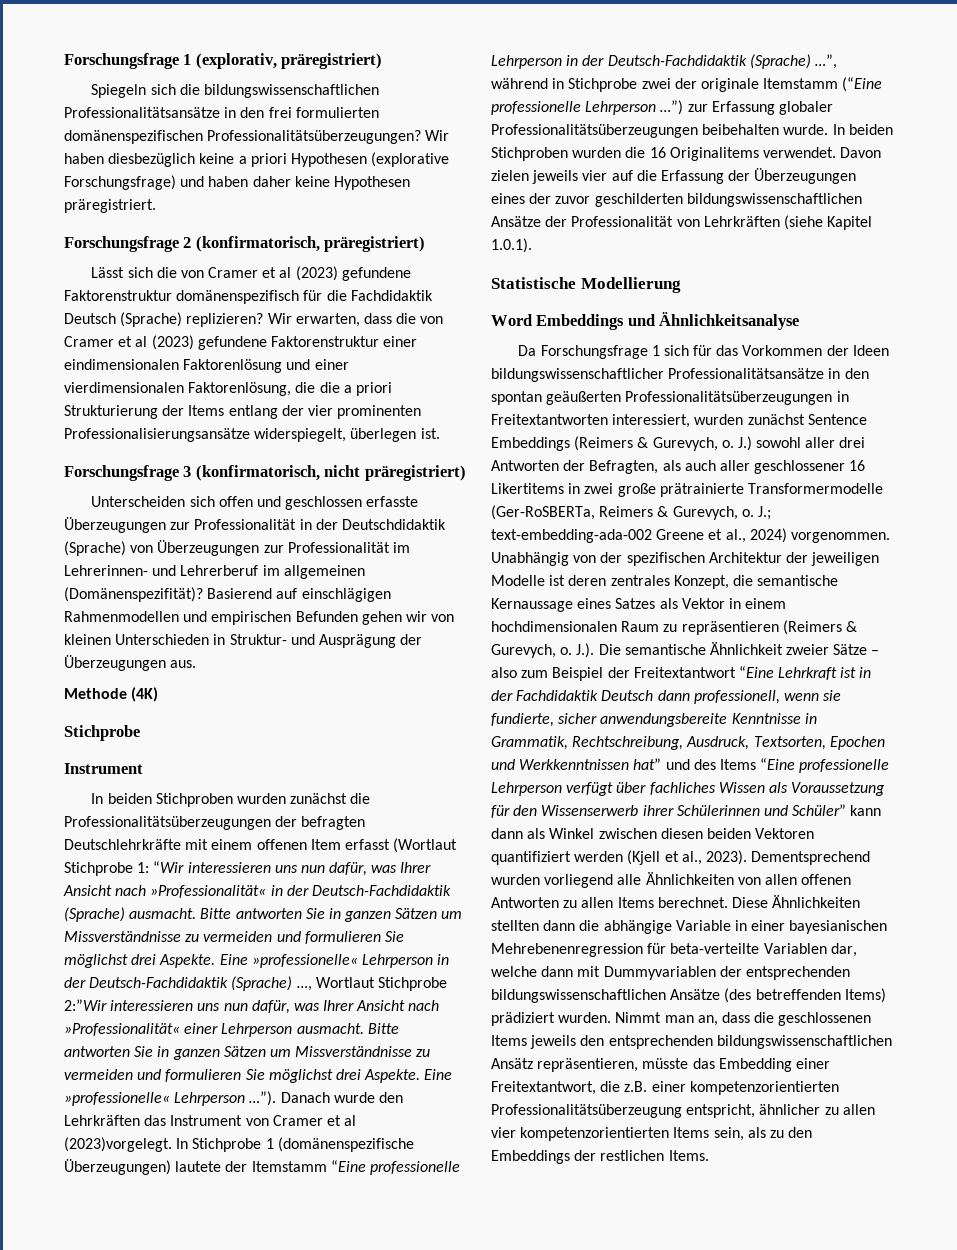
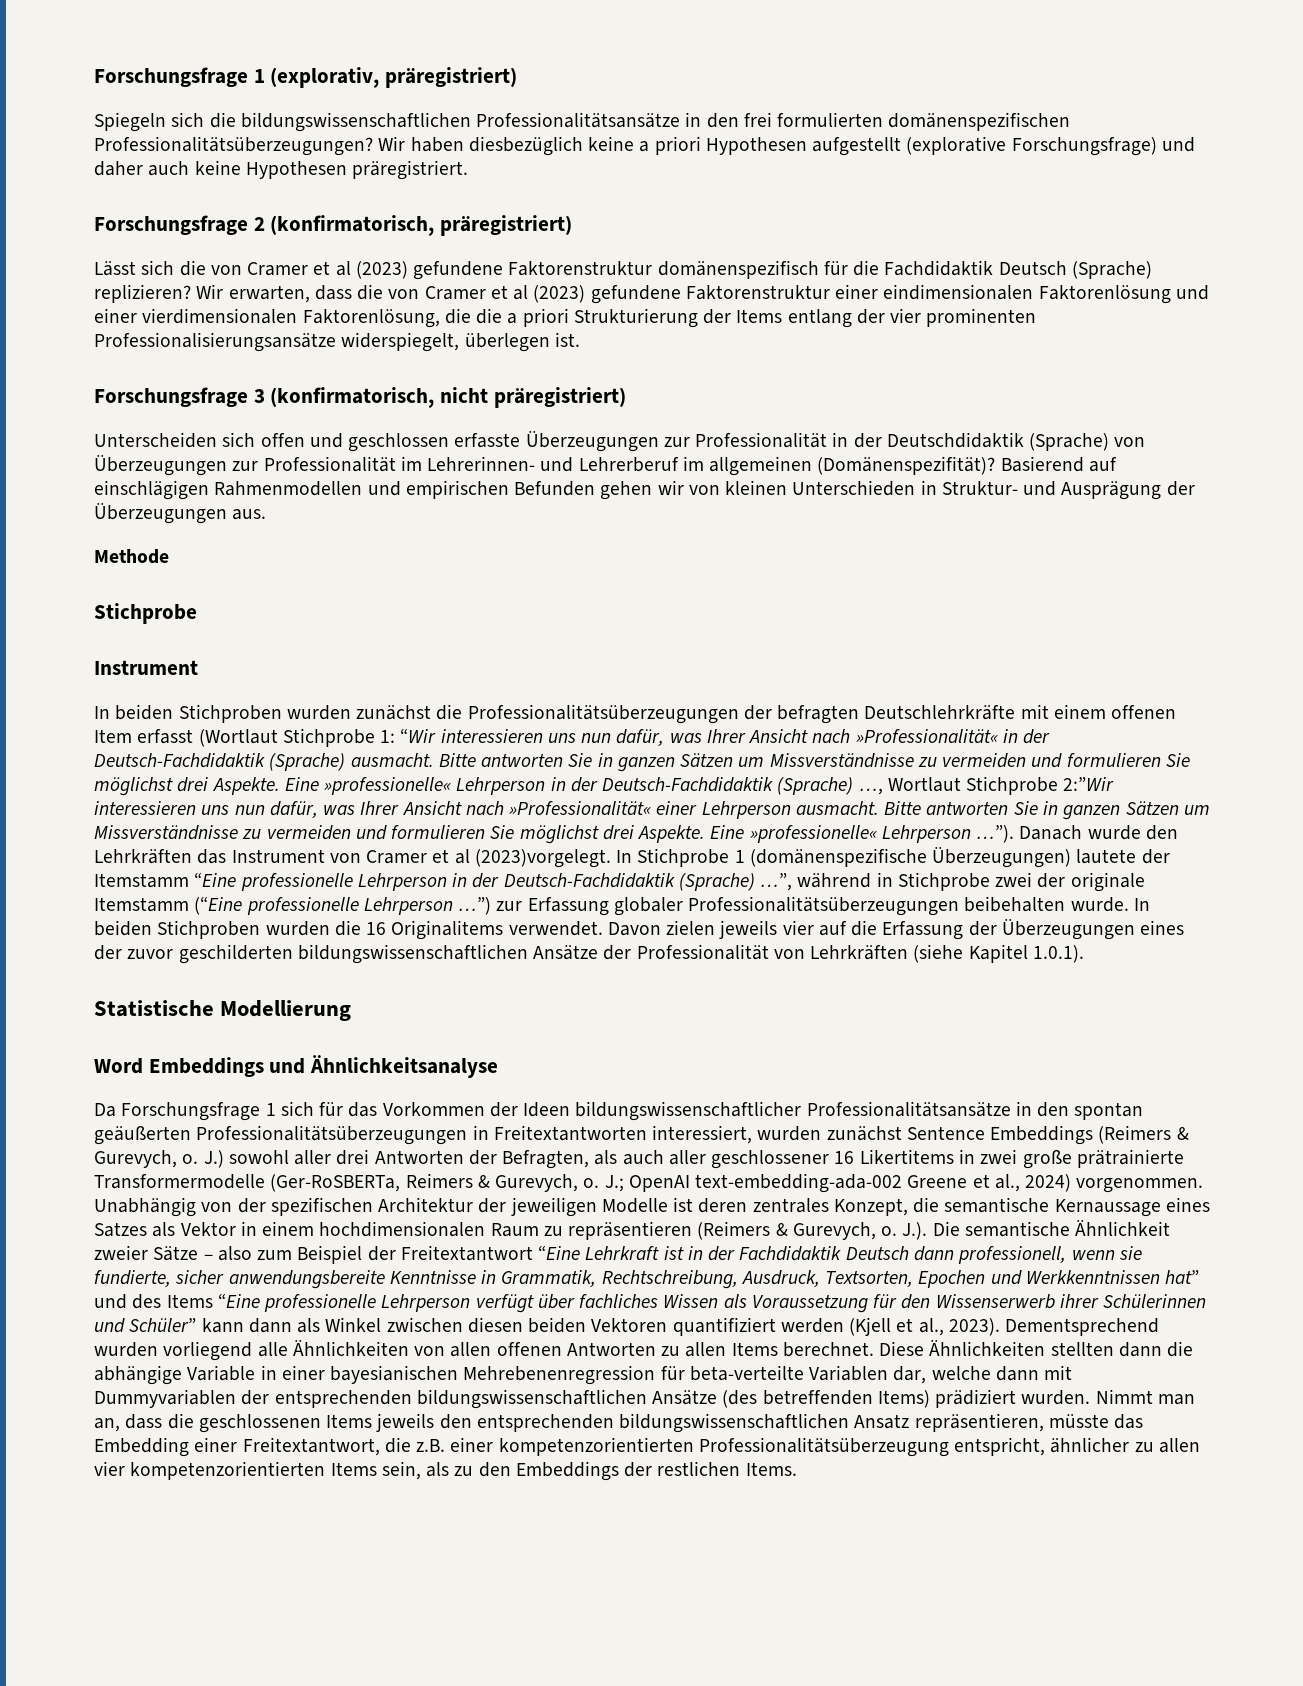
- Wir haben diesbezüglich keine a priori Hypothesen (explorative Forschungsfrage) und haben daher keine Hypothesen präregistriert.
+ Wir haben diesbezüglich keine a priori Hypothesen aufgestellt (explorative Forschungsfrage) und daher auch keine Hypothesen präregistriert.
- Methode (4K)
+ Methode
- J.; text-embedding-ada-002 Greene et al., 2024) vorgenommen.
+ J.; OpenAI text-embedding-ada-002 Greene et al., 2024) vorgenommen.
- Nimmt man an, dass die geschlossenen Items jeweils den entsprechenden bildungswissenschaftlichen Ansätz repräsentieren, müsste das Embedding einer Freitextantwort, die z.B. einer kompetenzorientierten Professionalitätsüberzeugung entspricht, ähnlicher zu allen vier kompetenzorientierten Items sein, als zu den Embeddings der restlichen Items.
+ Nimmt man an, dass die geschlossenen Items jeweils den entsprechenden bildungswissenschaftlichen Ansatz repräsentieren, müsste das Embedding einer Freitextantwort, die z.B. einer kompetenzorientierten Professionalitätsüberzeugung entspricht, ähnlicher zu allen vier kompetenzorientierten Items sein, als zu den Embeddings der restlichen Items.

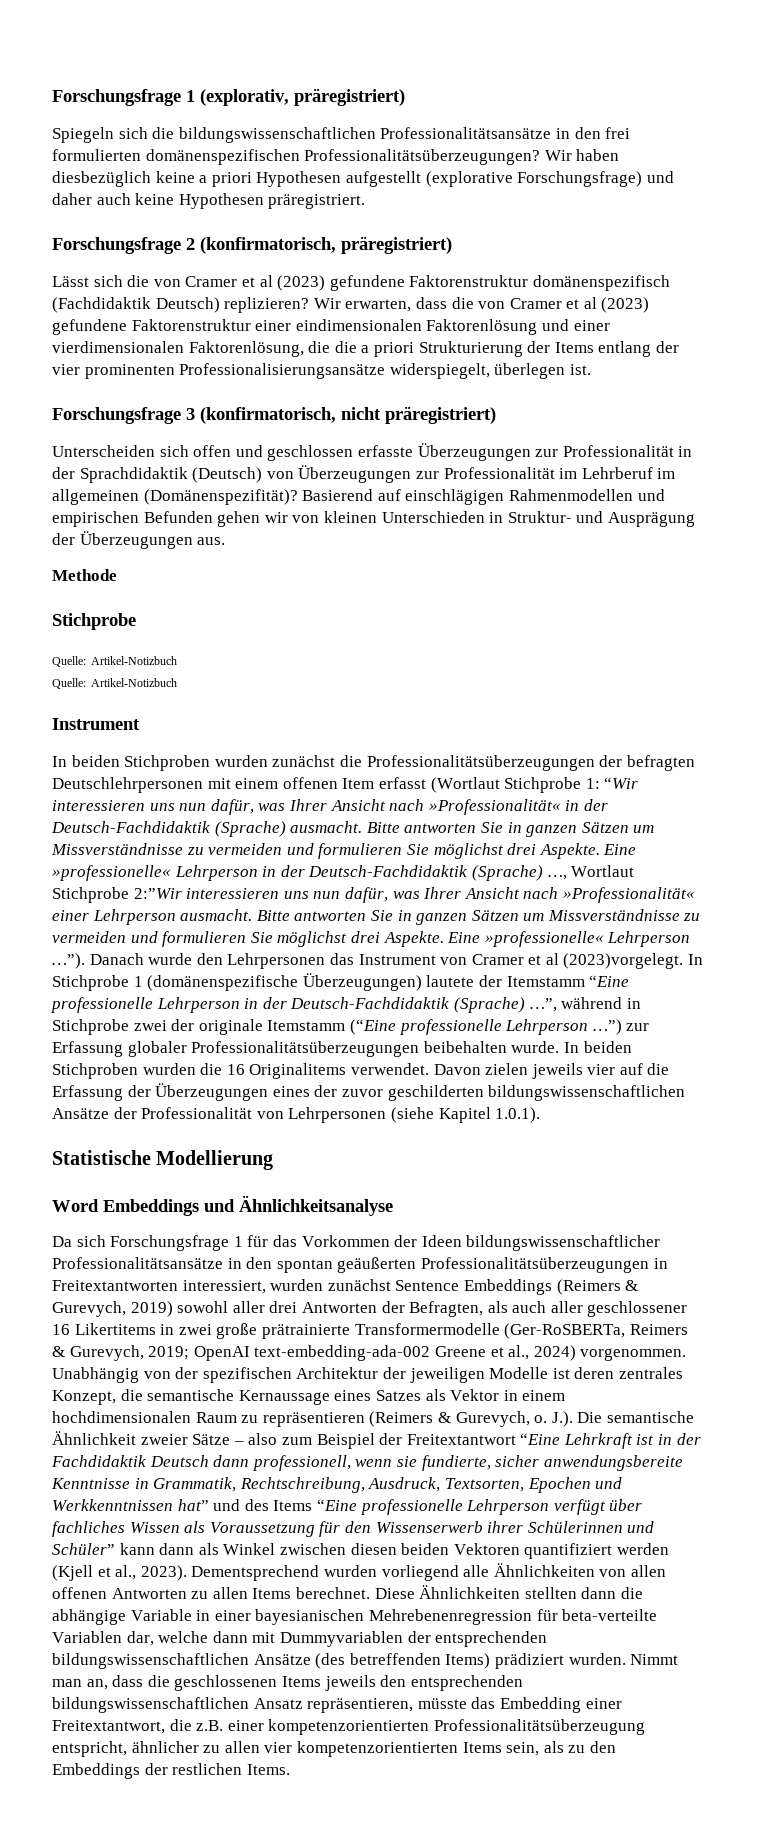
- Lässt sich die von Cramer et al (2023) gefundene Faktorenstruktur domänenspezifisch für die Fachdidaktik Deutsch (Sprache) replizieren?
+ Lässt sich die von Cramer et al (2023) gefundene Faktorenstruktur domänenspezifisch (Fachdidaktik Deutsch) replizieren?
- Unterscheiden sich offen und geschlossen erfasste Überzeugungen zur Professionalität in der Deutschdidaktik (Sprache) von Überzeugungen zur Professionalität im Lehrerinnen- und Lehrerberuf im allgemeinen (Domänenspezifität)?
+ Unterscheiden sich offen und geschlossen erfasste Überzeugungen zur Professionalität in der Sprachdidaktik (Deutsch) von Überzeugungen zur Professionalität im Lehrberuf im allgemeinen (Domänenspezifität)?
  Methode
  Stichprobe
+ Quelle: Artikel-Notizbuch
+ Quelle: Artikel-Notizbuch
- In beiden Stichproben wurden zunächst die Professionalitätsüberzeugungen der befragten Deutschlehrkräfte mit einem offenen Item erfasst (Wortlaut Stichprobe 1: “Wir interessieren uns nun dafür, was Ihrer Ansicht nach »Professionalität« in der Deutsch-Fachdidaktik (Sprache) ausmacht.
+ In beiden Stichproben wurden zunächst die Professionalitätsüberzeugungen der befragten Deutschlehrpersonen mit einem offenen Item erfasst (Wortlaut Stichprobe 1: “Wir interessieren uns nun dafür, was Ihrer Ansicht nach »Professionalität« in der Deutsch-Fachdidaktik (Sprache) ausmacht.
- Danach wurde den Lehrkräften das Instrument von Cramer et al (2023)vorgelegt.
+ Danach wurde den Lehrpersonen das Instrument von Cramer et al (2023)vorgelegt.
- Davon zielen jeweils vier auf die Erfassung der Überzeugungen eines der zuvor geschilderten bildungswissenschaftlichen Ansätze der Professionalität von Lehrkräften (siehe Kapitel 1.0.1).
+ Davon zielen jeweils vier auf die Erfassung der Überzeugungen eines der zuvor geschilderten bildungswissenschaftlichen Ansätze der Professionalität von Lehrpersonen (siehe Kapitel 1.0.1).
- Da Forschungsfrage 1 sich für das Vorkommen der Ideen bildungswissenschaftlicher Professionalitätsansätze in den spontan geäußerten Professionalitätsüberzeugungen in Freitextantworten interessiert, wurden zunächst Sentence Embeddings (Reimers & Gurevych, o. J.) sowohl aller drei Antworten der Befragten, als auch aller geschlossener 16 Likertitems in zwei große prätrainierte Transformermodelle (Ger-RoSBERTa, Reimers & Gurevych, o. J.; OpenAI text-embedding-ada-002 Greene et al., 2024) vorgenommen.
+ Da sich Forschungsfrage 1 für das Vorkommen der Ideen bildungswissenschaftlicher Professionalitätsansätze in den spontan geäußerten Professionalitätsüberzeugungen in Freitextantworten interessiert, wurden zunächst Sentence Embeddings (Reimers & Gurevych, 2019) sowohl aller drei Antworten der Befragten, als auch aller geschlossener 16 Likertitems in zwei große prätrainierte Transformermodelle (Ger-RoSBERTa, Reimers & Gurevych, 2019; OpenAI text-embedding-ada-002 Greene et al., 2024) vorgenommen.

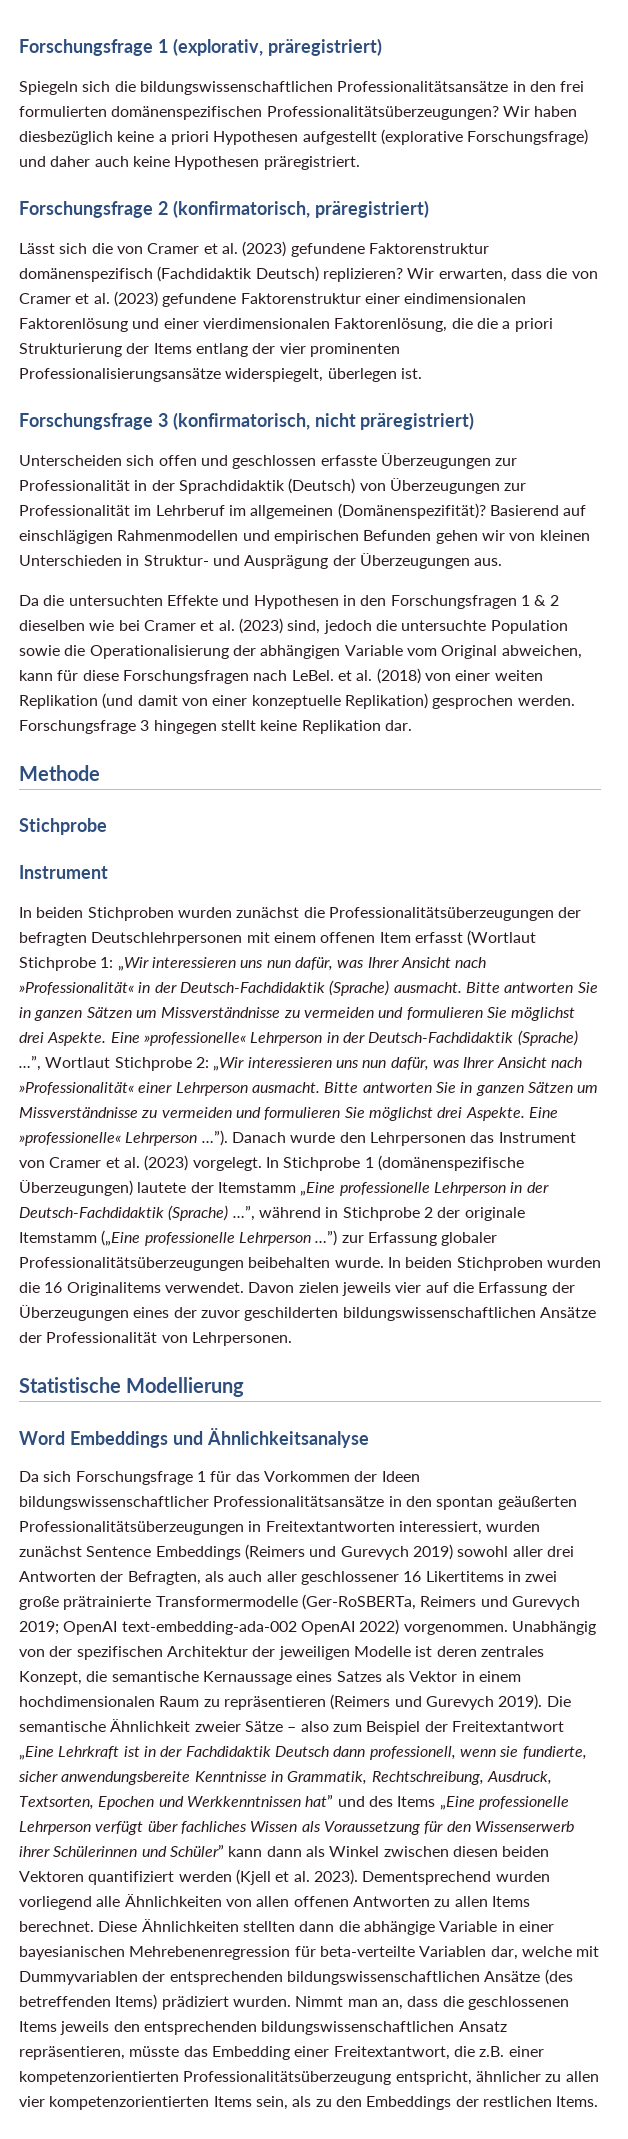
- Lässt sich die von Cramer et al (2023) gefundene Faktorenstruktur domänenspezifisch (Fachdidaktik Deutsch) replizieren?
+ Lässt sich die von Cramer et al. (2023) gefundene Faktorenstruktur domänenspezifisch (Fachdidaktik Deutsch) replizieren?
- Wir erwarten, dass die von Cramer et al (2023) gefundene Faktorenstruktur einer eindimensionalen Faktorenlösung und einer vierdimensionalen Faktorenlösung, die die a priori Strukturierung der Items entlang der vier prominenten Professionalisierungsansätze widerspiegelt, überlegen ist.
+ Wir erwarten, dass die von Cramer et al. (2023) gefundene Faktorenstruktur einer eindimensionalen Faktorenlösung und einer vierdimensionalen Faktorenlösung, die die a priori Strukturierung der Items entlang der vier prominenten Professionalisierungsansätze widerspiegelt, überlegen ist.
+ Da die untersuchten Effekte und Hypothesen in den Forschungsfragen 1 & 2 dieselben wie bei Cramer et al. (2023) sind, jedoch die untersuchte Population sowie die Operationalisierung der abhängigen Variable vom Original abweichen, kann für diese Forschungsfragen nach LeBel. et al. (2018) von einer weiten Replikation (und damit von einer konzeptuelle Replikation) gesprochen werden. Forschungsfrage 3 hingegen stellt keine Replikation dar.
  Methode
  Stichprobe
- Quelle: Artikel-Notizbuch
- Quelle: Artikel-Notizbuch
- In beiden Stichproben wurden zunächst die Professionalitätsüberzeugungen der befragten Deutschlehrpersonen mit einem offenen Item erfasst (Wortlaut Stichprobe 1: “Wir interessieren uns nun dafür, was Ihrer Ansicht nach »Professionalität« in der Deutsch-Fachdidaktik (Sprache) ausmacht.
+ In beiden Stichproben wurden zunächst die Professionalitätsüberzeugungen der befragten Deutschlehrpersonen mit einem offenen Item erfasst (Wortlaut Stichprobe 1: „Wir interessieren uns nun dafür, was Ihrer Ansicht nach »Professionalität« in der Deutsch-Fachdidaktik (Sprache) ausmacht.
- Eine »professionelle« Lehrperson in der Deutsch-Fachdidaktik (Sprache) …, Wortlaut Stichprobe 2:”Wir interessieren uns nun dafür, was Ihrer Ansicht nach »Professionalität« einer Lehrperson ausmacht.
+ Eine »professionelle« Lehrperson in der Deutsch-Fachdidaktik (Sprache) …”, Wortlaut Stichprobe 2: „Wir interessieren uns nun dafür, was Ihrer Ansicht nach »Professionalität« einer Lehrperson ausmacht.
- Danach wurde den Lehrpersonen das Instrument von Cramer et al (2023)vorgelegt.
+ Danach wurde den Lehrpersonen das Instrument von Cramer et al. (2023) vorgelegt.
- In Stichprobe 1 (domänenspezifische Überzeugungen) lautete der Itemstamm “Eine professionelle Lehrperson in der Deutsch-Fachdidaktik (Sprache) …”, während in Stichprobe zwei der originale Itemstamm (“Eine professionelle Lehrperson …”) zur Erfassung globaler Professionalitätsüberzeugungen beibehalten wurde.
+ In Stichprobe 1 (domänenspezifische Überzeugungen) lautete der Itemstamm „Eine professionelle Lehrperson in der Deutsch-Fachdidaktik (Sprache) …”, während in Stichprobe 2 der originale Itemstamm („Eine professionelle Lehrperson …”) zur Erfassung globaler Professionalitätsüberzeugungen beibehalten wurde.
- Davon zielen jeweils vier auf die Erfassung der Überzeugungen eines der zuvor geschilderten bildungswissenschaftlichen Ansätze der Professionalität von Lehrpersonen (siehe Kapitel 1.0.1).
+ Davon zielen jeweils vier auf die Erfassung der Überzeugungen eines der zuvor geschilderten bildungswissenschaftlichen Ansätze der Professionalität von Lehrpersonen.
- Da sich Forschungsfrage 1 für das Vorkommen der Ideen bildungswissenschaftlicher Professionalitätsansätze in den spontan geäußerten Professionalitätsüberzeugungen in Freitextantworten interessiert, wurden zunächst Sentence Embeddings (Reimers & Gurevych, 2019) sowohl aller drei Antworten der Befragten, als auch aller geschlossener 16 Likertitems in zwei große prätrainierte Transformermodelle (Ger-RoSBERTa, Reimers & Gurevych, 2019; OpenAI text-embedding-ada-002 Greene et al., 2024) vorgenommen.
+ Da sich Forschungsfrage 1 für das Vorkommen der Ideen bildungswissenschaftlicher Professionalitätsansätze in den spontan geäußerten Professionalitätsüberzeugungen in Freitextantworten interessiert, wurden zunächst Sentence Embeddings (Reimers und Gurevych 2019) sowohl aller drei Antworten der Befragten, als auch aller geschlossener 16 Likertitems in zwei große prätrainierte Transformermodelle (Ger-RoSBERTa, Reimers und Gurevych 2019; OpenAI text-embedding-ada-002 OpenAI 2022) vorgenommen.
- Unabhängig von der spezifischen Architektur der jeweiligen Modelle ist deren zentrales Konzept, die semantische Kernaussage eines Satzes als Vektor in einem hochdimensionalen Raum zu repräsentieren (Reimers & Gurevych, o. J.). Die semantische Ähnlichkeit zweier Sätze – also zum Beispiel der Freitextantwort “Eine Lehrkraft ist in der Fachdidaktik Deutsch dann professionell, wenn sie fundierte, sicher anwendungsbereite Kenntnisse in Grammatik, Rechtschreibung, Ausdruck, Textsorten, Epochen und Werkkenntnissen hat” und des Items “Eine professionelle Lehrperson verfügt über fachliches Wissen als Voraussetzung für den Wissenserwerb ihrer Schülerinnen und Schüler” kann dann als Winkel zwischen diesen beiden Vektoren quantifiziert werden (Kjell et al., 2023).
+ Unabhängig von der spezifischen Architektur der jeweiligen Modelle ist deren zentrales Konzept, die semantische Kernaussage eines Satzes als Vektor in einem hochdimensionalen Raum zu repräsentieren (Reimers und Gurevych 2019). Die semantische Ähnlichkeit zweier Sätze – also zum Beispiel der Freitextantwort „Eine Lehrkraft ist in der Fachdidaktik Deutsch dann professionell, wenn sie fundierte, sicher anwendungsbereite Kenntnisse in Grammatik, Rechtschreibung, Ausdruck, Textsorten, Epochen und Werkkenntnissen hat” und des Items „Eine professionelle Lehrperson verfügt über fachliches Wissen als Voraussetzung für den Wissenserwerb ihrer Schülerinnen und Schüler” kann dann als Winkel zwischen diesen beiden Vektoren quantifiziert werden (Kjell et al. 2023).
- Diese Ähnlichkeiten stellten dann die abhängige Variable in einer bayesianischen Mehrebenenregression für beta-verteilte Variablen dar, welche dann mit Dummyvariablen der entsprechenden bildungswissenschaftlichen Ansätze (des betreffenden Items) prädiziert wurden.
+ Diese Ähnlichkeiten stellten dann die abhängige Variable in einer bayesianischen Mehrebenenregression für beta-verteilte Variablen dar, welche mit Dummyvariablen der entsprechenden bildungswissenschaftlichen Ansätze (des betreffenden Items) prädiziert wurden.

